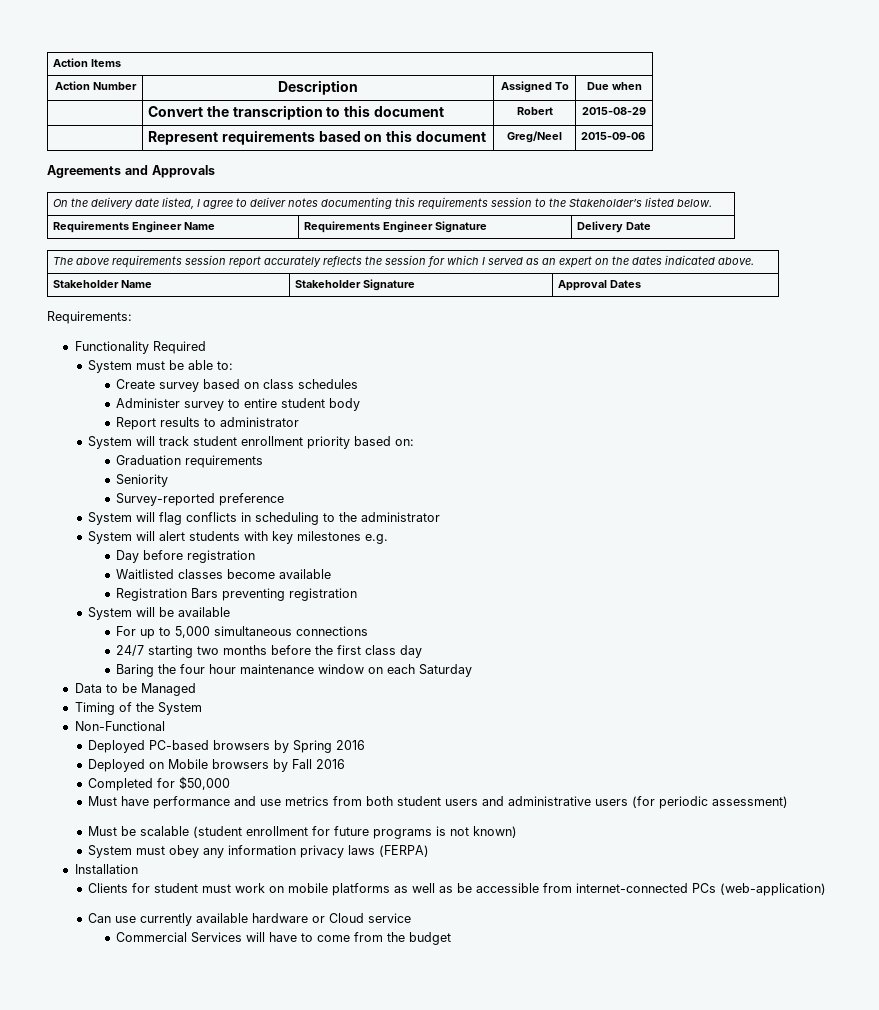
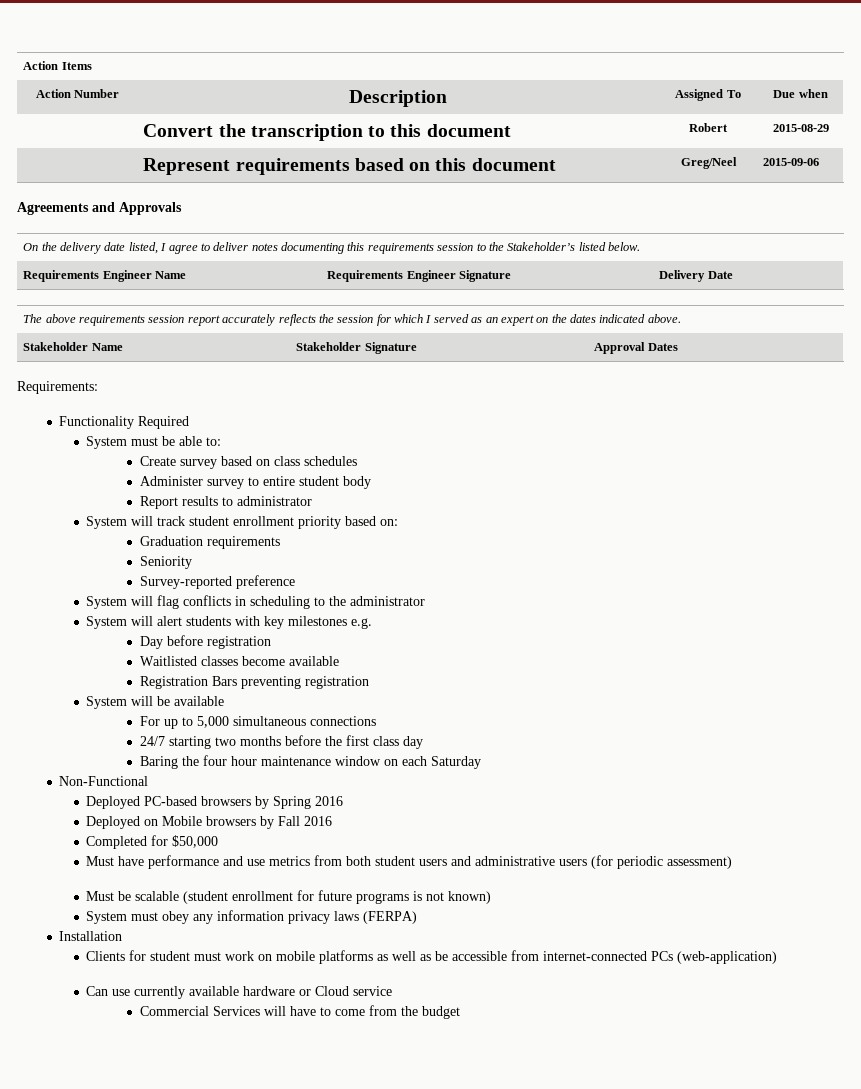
- Data to be Managed
- Timing of the System

